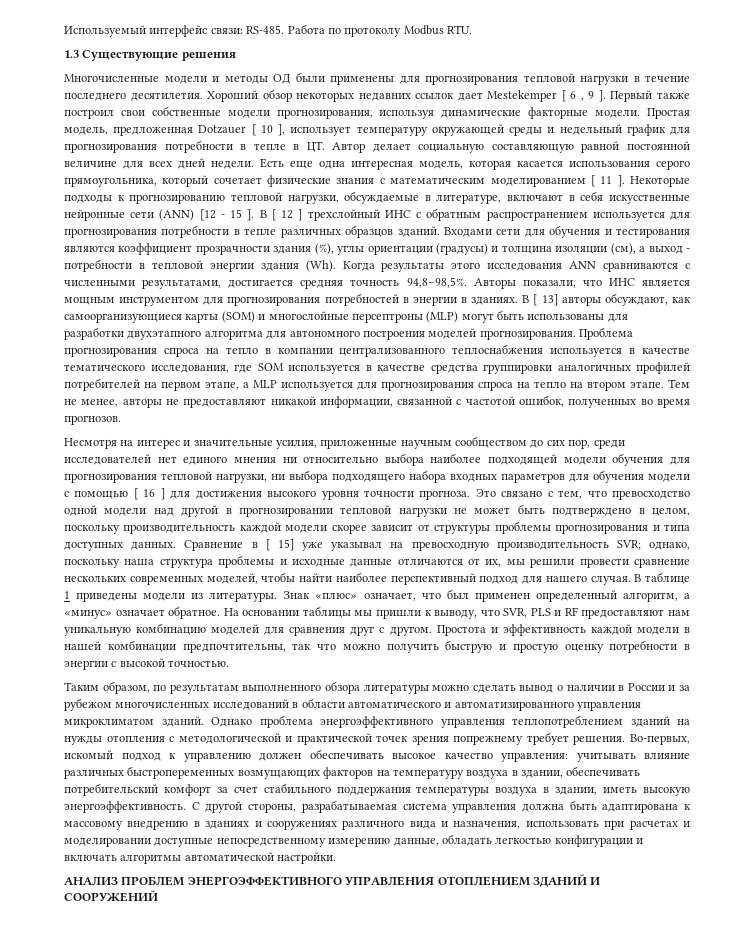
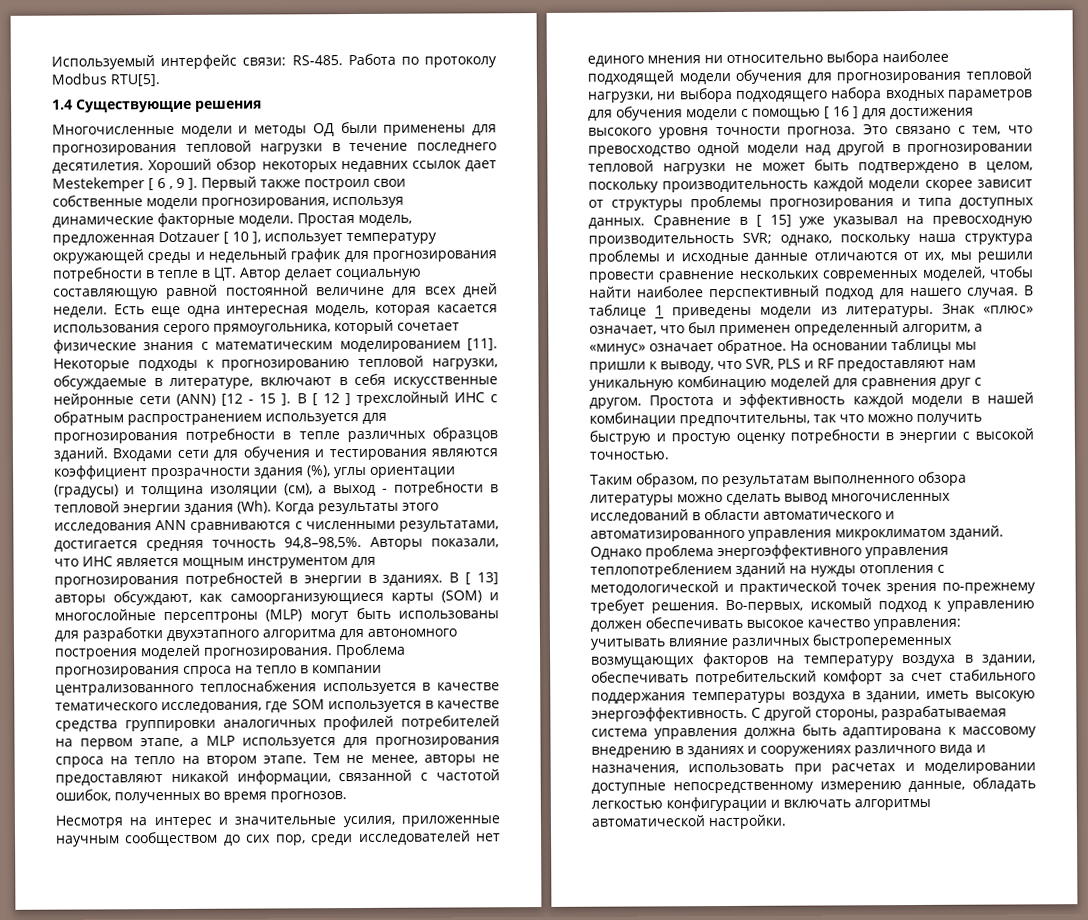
- Работа по протоколу Modbus RTU.
- 1.3 Существующие решения
+ Работа по протоколу Modbus RTU[5].
+ 1.4 Существующие решения
- Есть еще одна интересная модель, которая касается использования серого прямоугольника, который сочетает физические знания с математическим моделированием [ 11 ].
+ Есть еще одна интересная модель, которая касается использования серого прямоугольника, который сочетает физические знания с математическим моделированием [11].
- Таким образом, по результатам выполненного обзора литературы можно сделать вывод о наличии в России и за рубежом многочисленных исследований в области автоматического и автоматизированного управления микроклиматом зданий.
+ Таким образом, по результатам выполненного обзора литературы можно сделать вывод многочисленных исследований в области автоматического и автоматизированного управления микроклиматом зданий.
- Однако проблема энергоэффективного управления теплопотреблением зданий на нужды отопления с методологической и практической точек зрения попрежнему требует решения.
+ Однако проблема энергоэффективного управления теплопотреблением зданий на нужды отопления с методологической и практической точек зрения по-прежнему требует решения.
- АНАЛИЗ ПРОБЛЕМ ЭНЕРГОЭФФЕКТИВНОГО УПРАВЛЕНИЯ ОТОПЛЕНИЕМ ЗДАНИЙ И СООРУЖЕНИЙ

